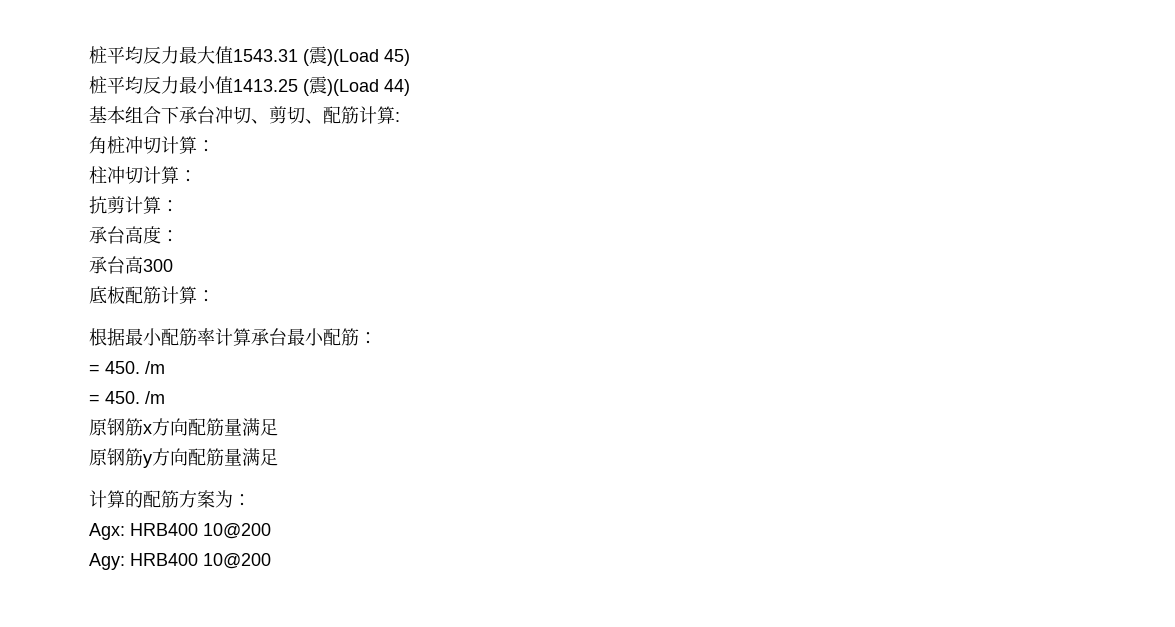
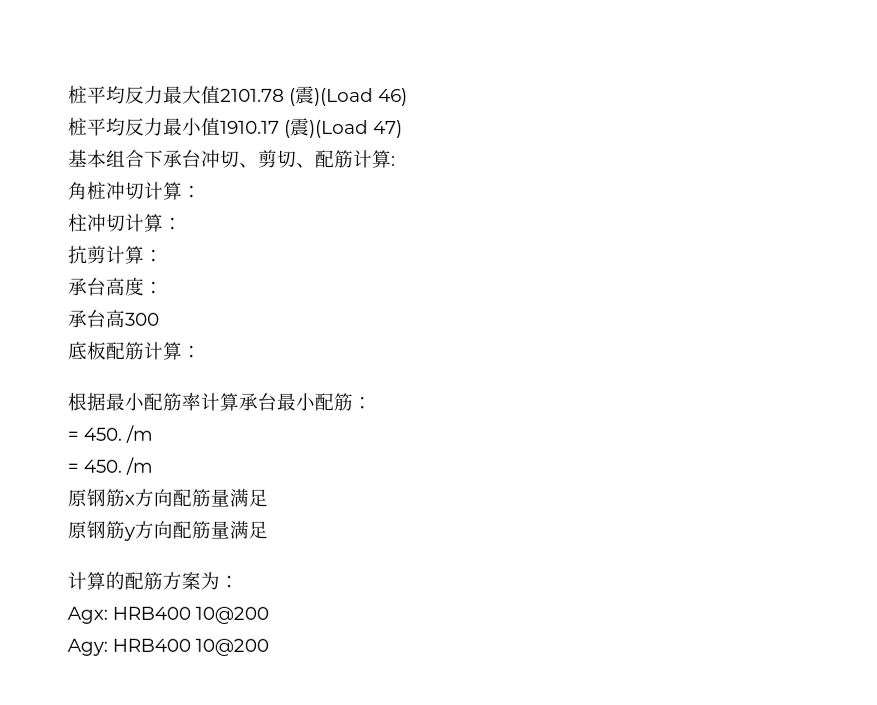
- 桩平均反力最大值1543.31 (震)(Load 45)
+ 桩平均反力最大值2101.78 (震)(Load 46)
- 桩平均反力最小值1413.25 (震)(Load 44)
+ 桩平均反力最小值1910.17 (震)(Load 47)

